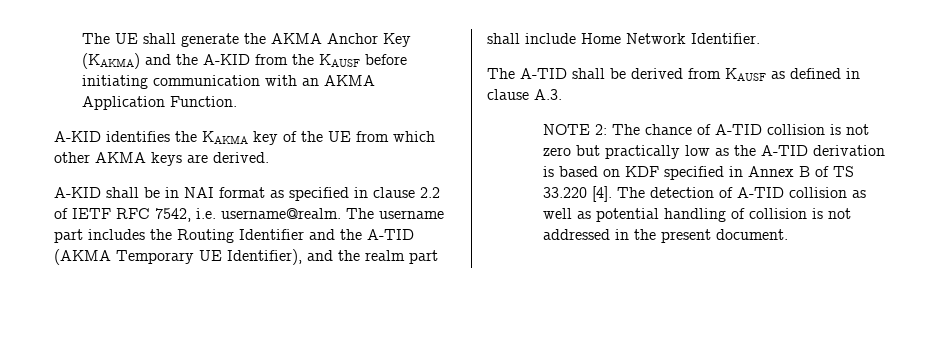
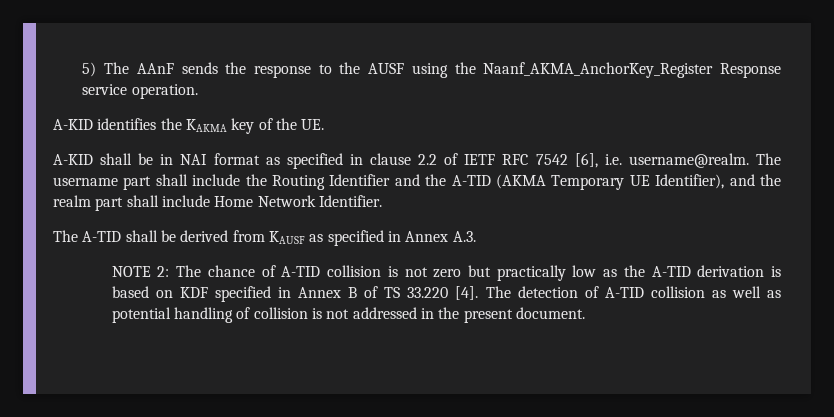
- The UE shall generate the AKMA Anchor Key (KAKMA) and the A-KID from the KAUSF before initiating communication with an AKMA Application Function.
+ 5) The AAnF sends the response to the AUSF using the Naanf_AKMA_AnchorKey_Register Response service operation.
- A-KID identifies the KAKMA key of the UE from which other AKMA keys are derived.
+ A-KID identifies the KAKMA key of the UE.
- A-KID shall be in NAI format as specified in clause 2.2 of IETF RFC 7542, i.e. username@realm.
+ A-KID shall be in NAI format as specified in clause 2.2 of IETF RFC 7542 [6], i.e. username@realm.
- The username part includes the Routing Identifier and the A-TID (AKMA Temporary UE Identifier), and the realm part shall include Home Network Identifier.
+ The username part shall include the Routing Identifier and the A-TID (AKMA Temporary UE Identifier), and the realm part shall include Home Network Identifier.
- The A-TID shall be derived from KAUSF as defined in clause A.3.
+ The A-TID shall be derived from KAUSF as specified in Annex A.3.

